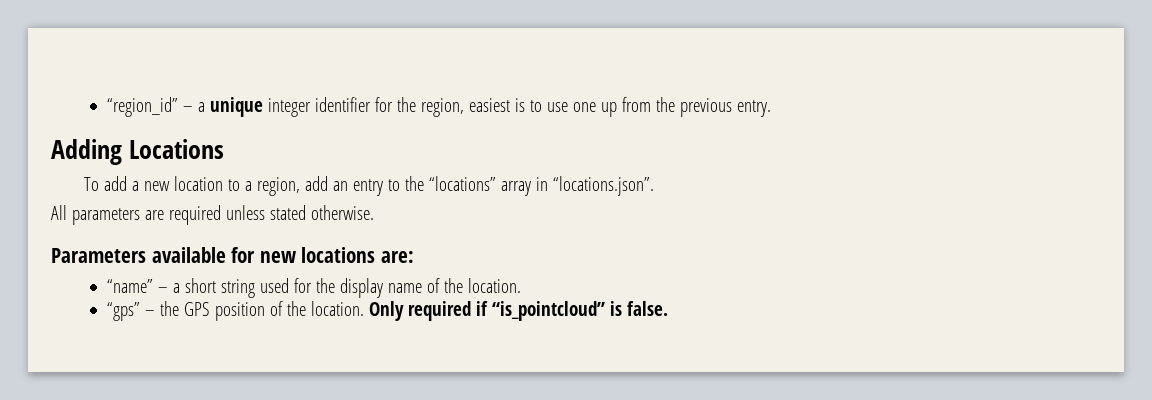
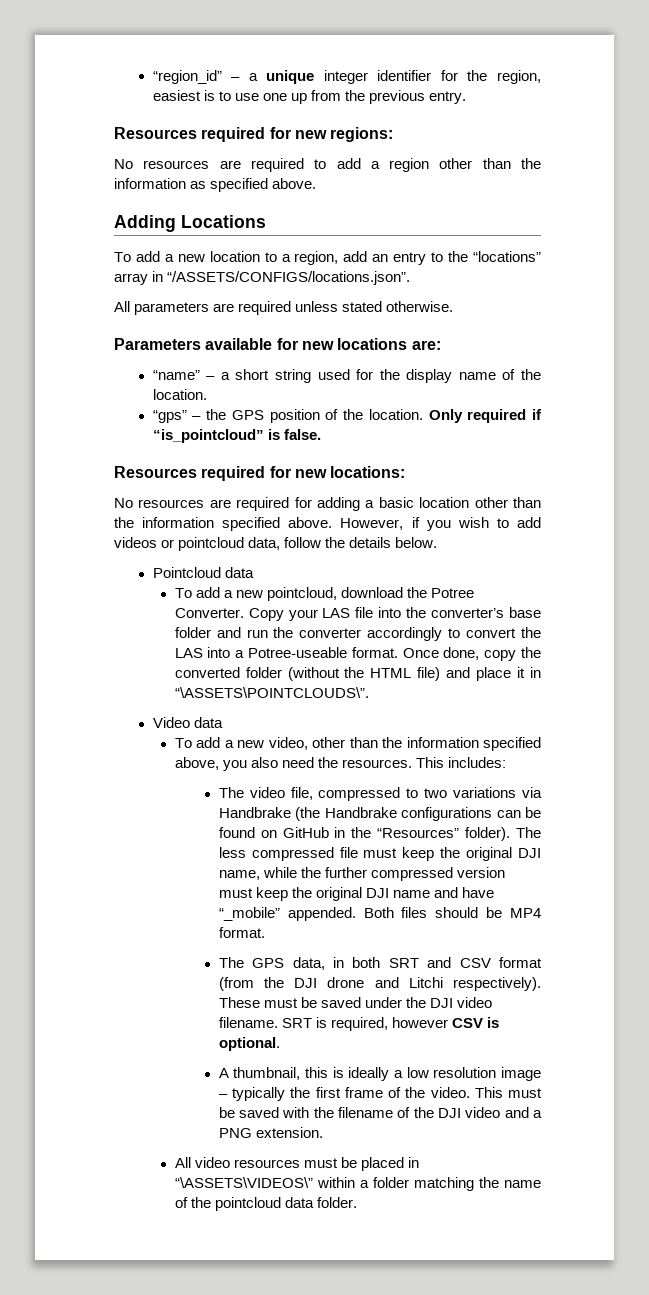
+ Resources required for new regions:
+ No resources are required to add a region other than the information as specified above.
- To add a new location to a region, add an entry to the “locations” array in “locations.json”.
+ To add a new location to a region, add an entry to the “locations” array in “/ASSETS/CONFIGS/locations.json”.
+ Resources required for new locations:
+ No resources are required for adding a basic location other than the information specified above. However, if you wish to add videos or pointcloud data, follow the details below.
+ Pointcloud data
+ To add a new pointcloud, download the Potree Converter. Copy your LAS file into the converter’s base folder and run the converter accordingly to convert the LAS into a Potree-useable format. Once done, copy the converted folder (without the HTML file) and place it in “\ASSETS\POINTCLOUDS\”.
+ Video data
+ To add a new video, other than the information specified above, you also need the resources. This includes:
+ The video file, compressed to two variations via Handbrake (the Handbrake configurations can be found on GitHub in the “Resources” folder). The less compressed file must keep the original DJI name, while the further compressed version must keep the original DJI name and have “_mobile” appended. Both files should be MP4 format.
+ The GPS data, in both SRT and CSV format (from the DJI drone and Litchi respectively). These must be saved under the DJI video filename. SRT is required, however CSV is optional.
+ A thumbnail, this is ideally a low resolution image – typically the first frame of the video. This must be saved with the filename of the DJI video and a PNG extension.
+ All video resources must be placed in “\ASSETS\VIDEOS\” within a folder matching the name of the pointcloud data folder.

